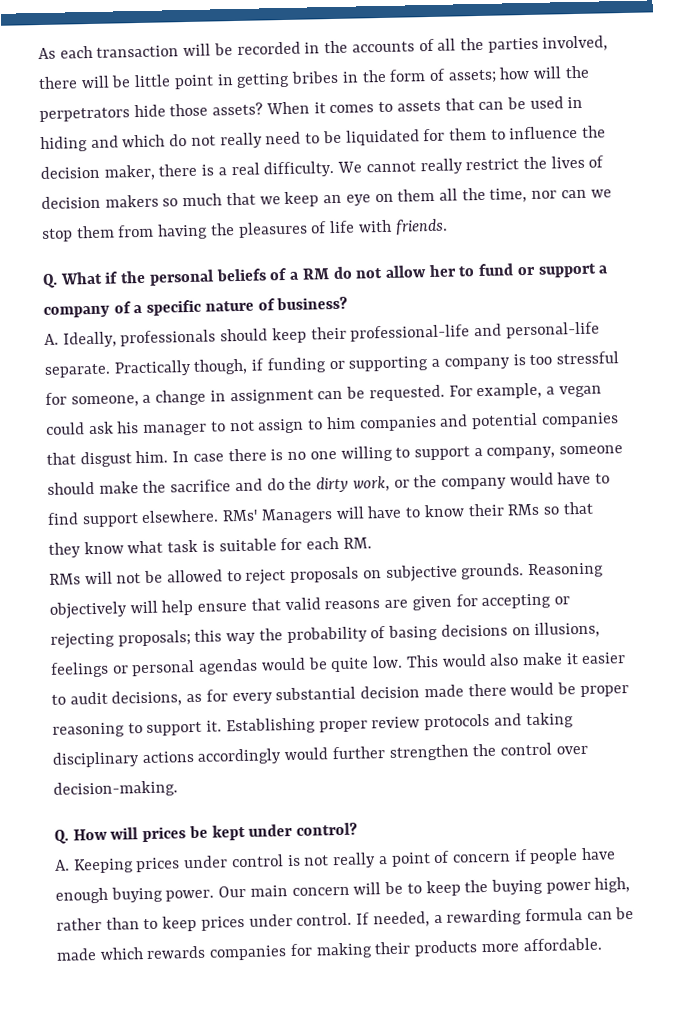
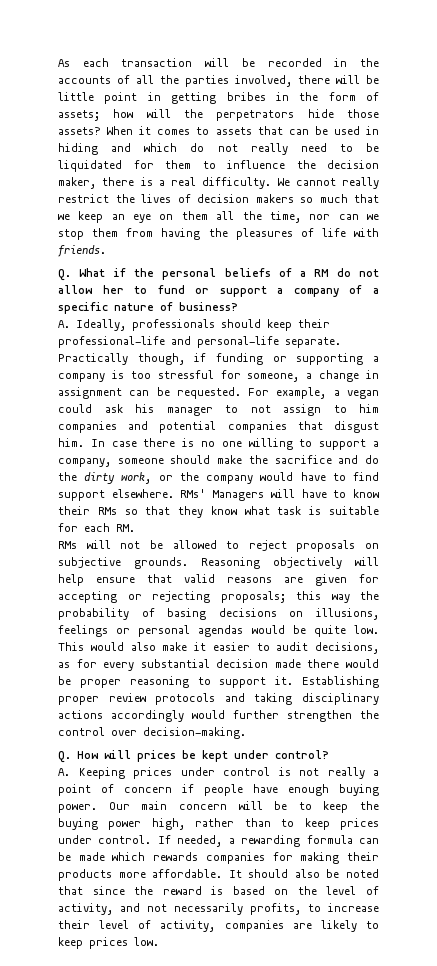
+ It should also be noted that since the reward is based on the level of activity, and not necessarily profits, to increase their level of activity, companies are likely to keep prices low.

